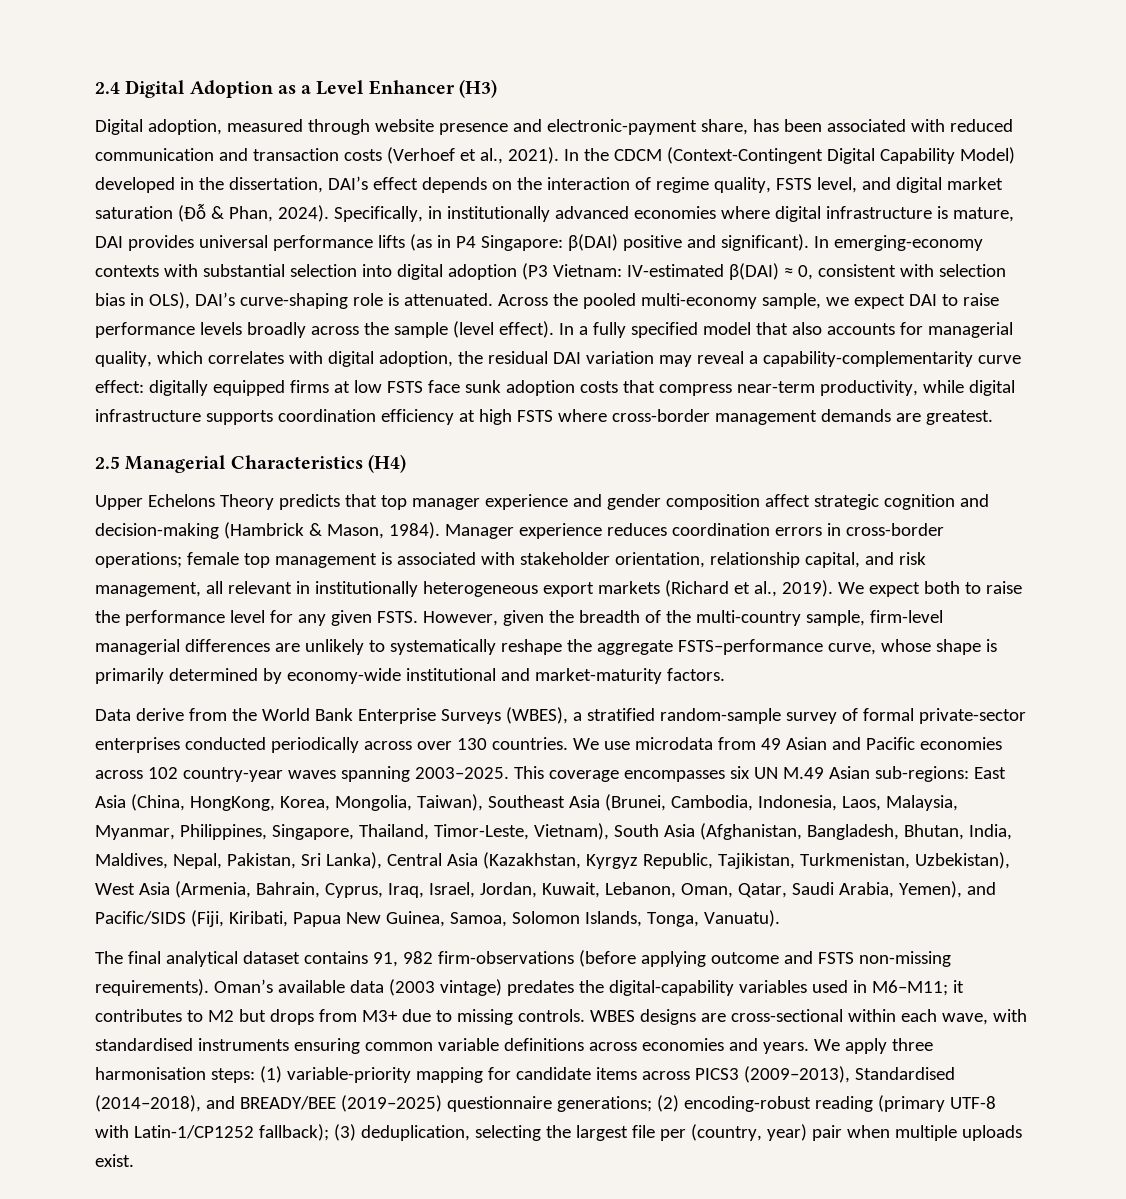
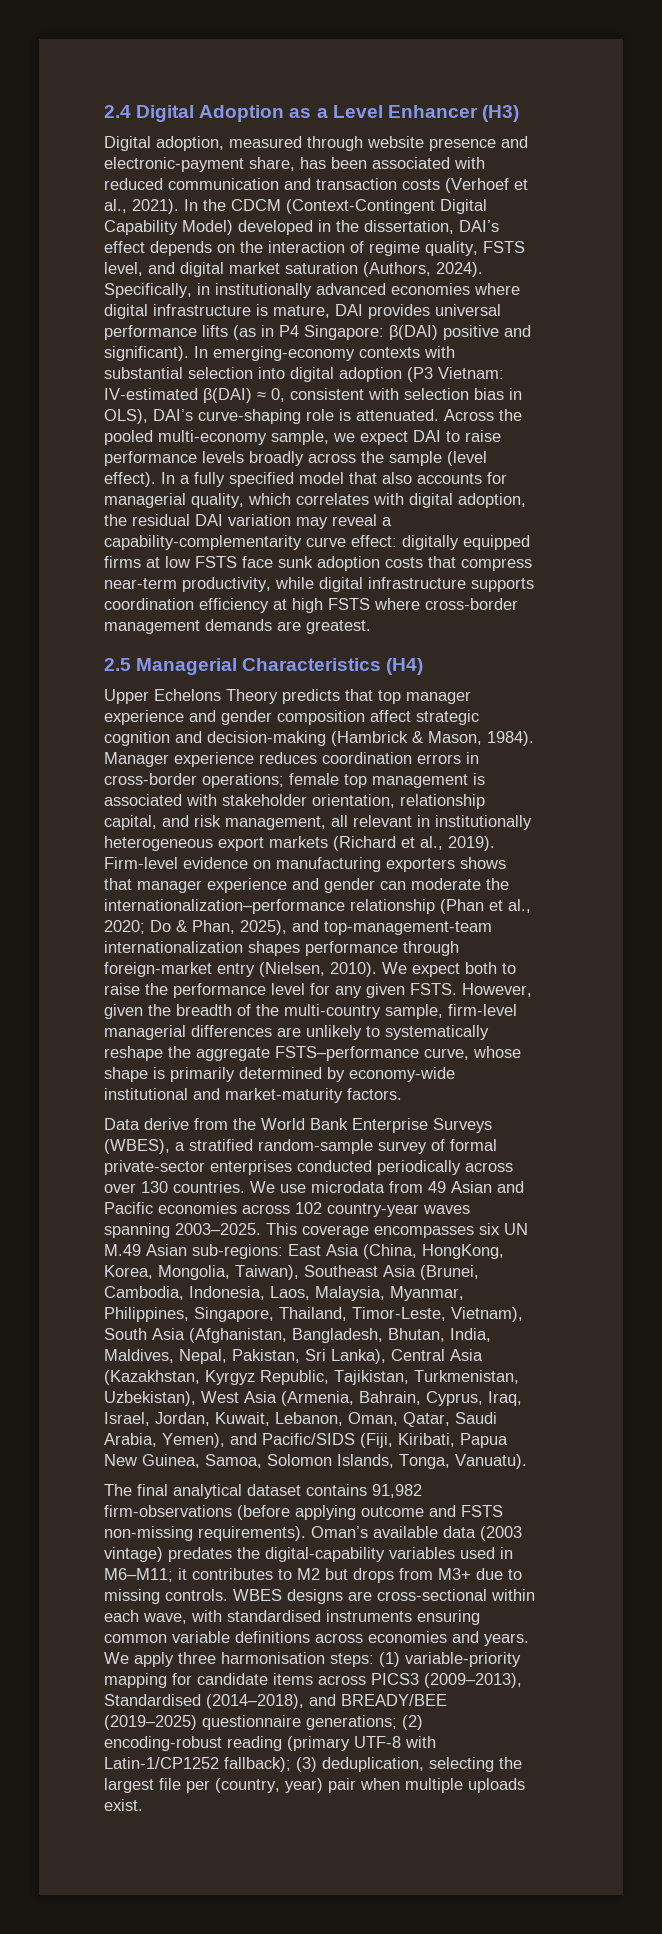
- In the CDCM (Context-Contingent Digital Capability Model) developed in the dissertation, DAI’s effect depends on the interaction of regime quality, FSTS level, and digital market saturation (Đỗ & Phan, 2024).
+ In the CDCM (Context-Contingent Digital Capability Model) developed in the dissertation, DAI’s effect depends on the interaction of regime quality, FSTS level, and digital market saturation (Authors, 2024).
+ Firm-level evidence on manufacturing exporters shows that manager experience and gender can moderate the internationalization–performance relationship (Phan et al., 2020; Do & Phan, 2025), and top-management-team internationalization shapes performance through foreign-market entry (Nielsen, 2010).
- The final analytical dataset contains 91, 982 firm-observations (before applying outcome and FSTS non-missing requirements).
+ The final analytical dataset contains 91,982 firm-observations (before applying outcome and FSTS non-missing requirements).

